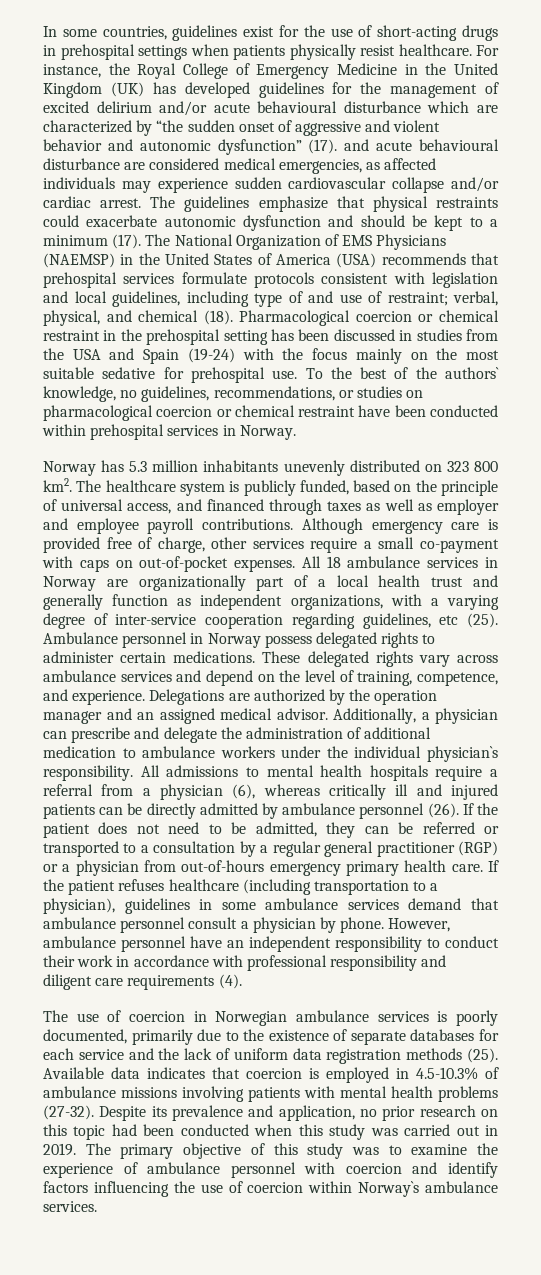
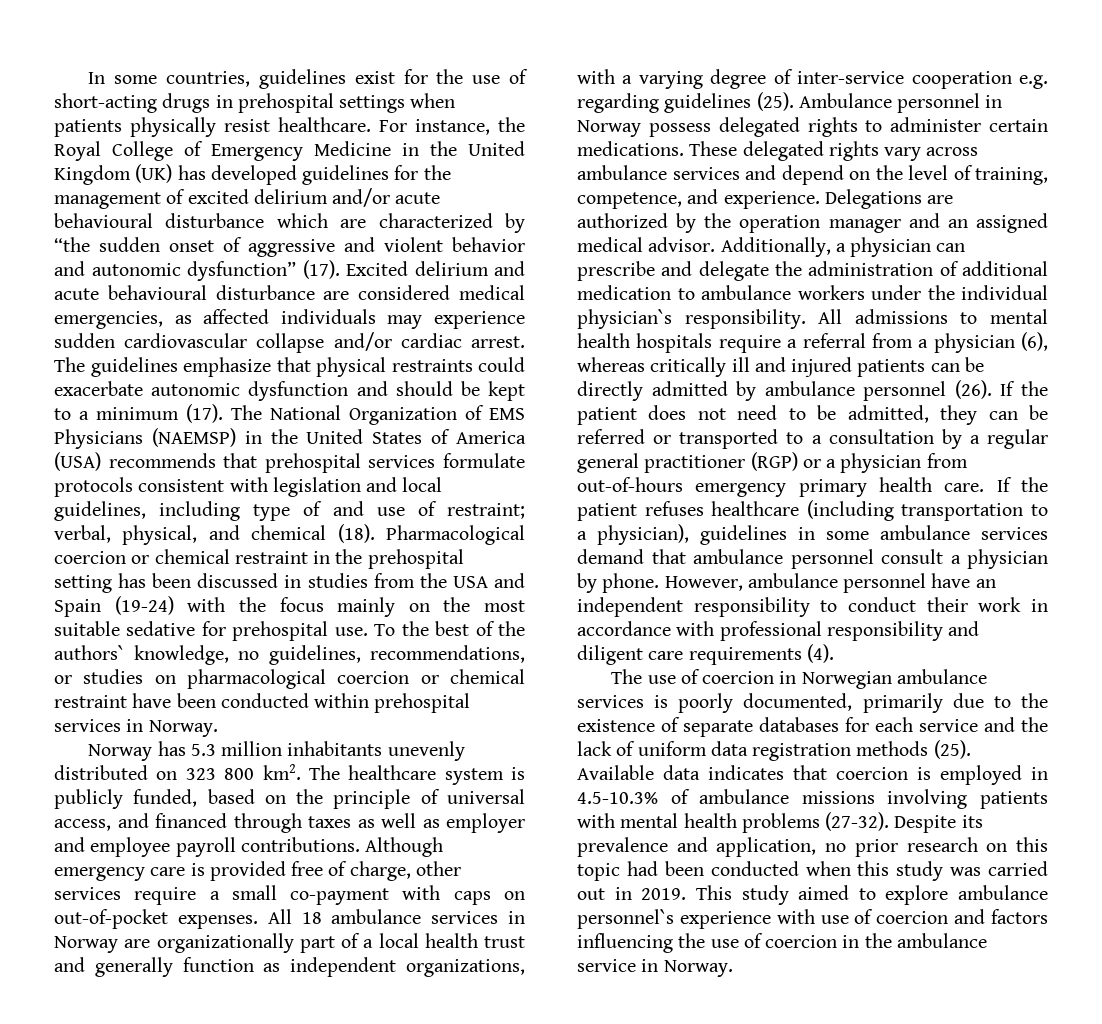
- For instance, the Royal College of Emergency Medicine in the United Kingdom (UK) has developed guidelines for the management of excited delirium and/or acute behavioural disturbance which are characterized by “the sudden onset of aggressive and violent behavior and autonomic dysfunction” (17). and acute behavioural disturbance are considered medical emergencies, as affected individuals may experience sudden cardiovascular collapse and/or cardiac arrest.
+ For instance, the Royal College of Emergency Medicine in the United Kingdom (UK) has developed guidelines for the management of excited delirium and/or acute behavioural disturbance which are characterized by “the sudden onset of aggressive and violent behavior and autonomic dysfunction” (17). Excited delirium and acute behavioural disturbance are considered medical emergencies, as affected individuals may experience sudden cardiovascular collapse and/or cardiac arrest.
- All 18 ambulance services in Norway are organizationally part of a local health trust and generally function as independent organizations, with a varying degree of inter-service cooperation regarding guidelines, etc (25).
+ All 18 ambulance services in Norway are organizationally part of a local health trust and generally function as independent organizations, with a varying degree of inter-service cooperation e.g. regarding guidelines (25).
- The primary objective of this study was to examine the experience of ambulance personnel with coercion and identify factors influencing the use of coercion within Norway`s ambulance services.
+ This study aimed to explore ambulance personnel`s experience with use of coercion and factors influencing the use of coercion in the ambulance service in Norway.

